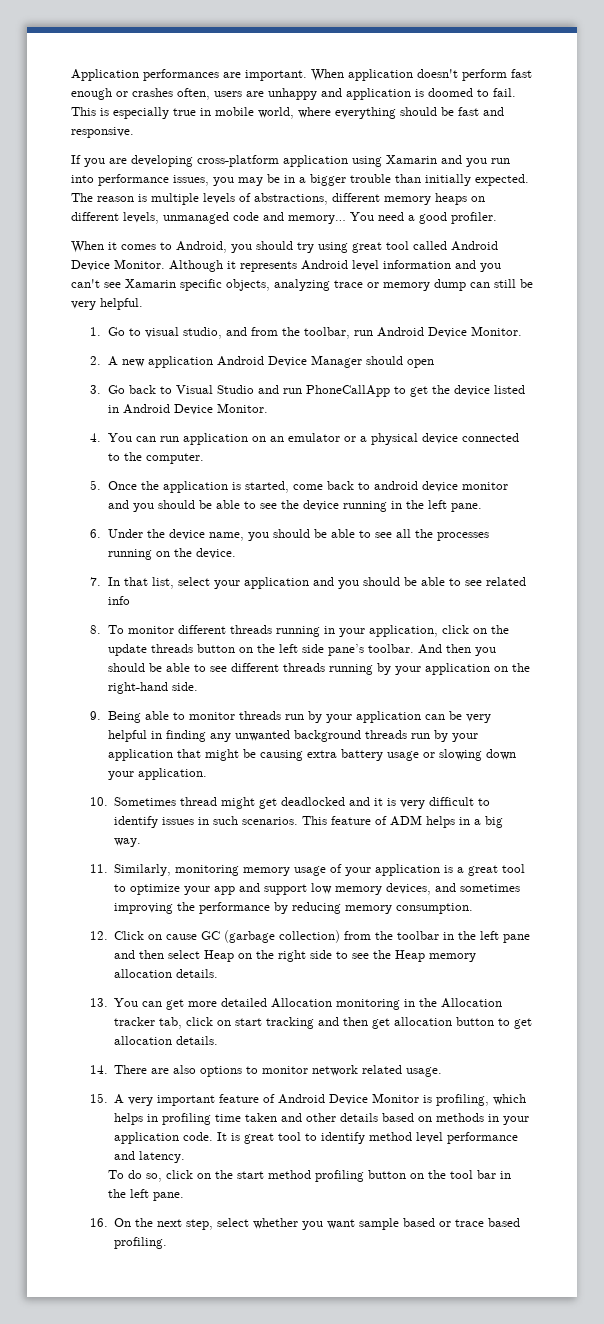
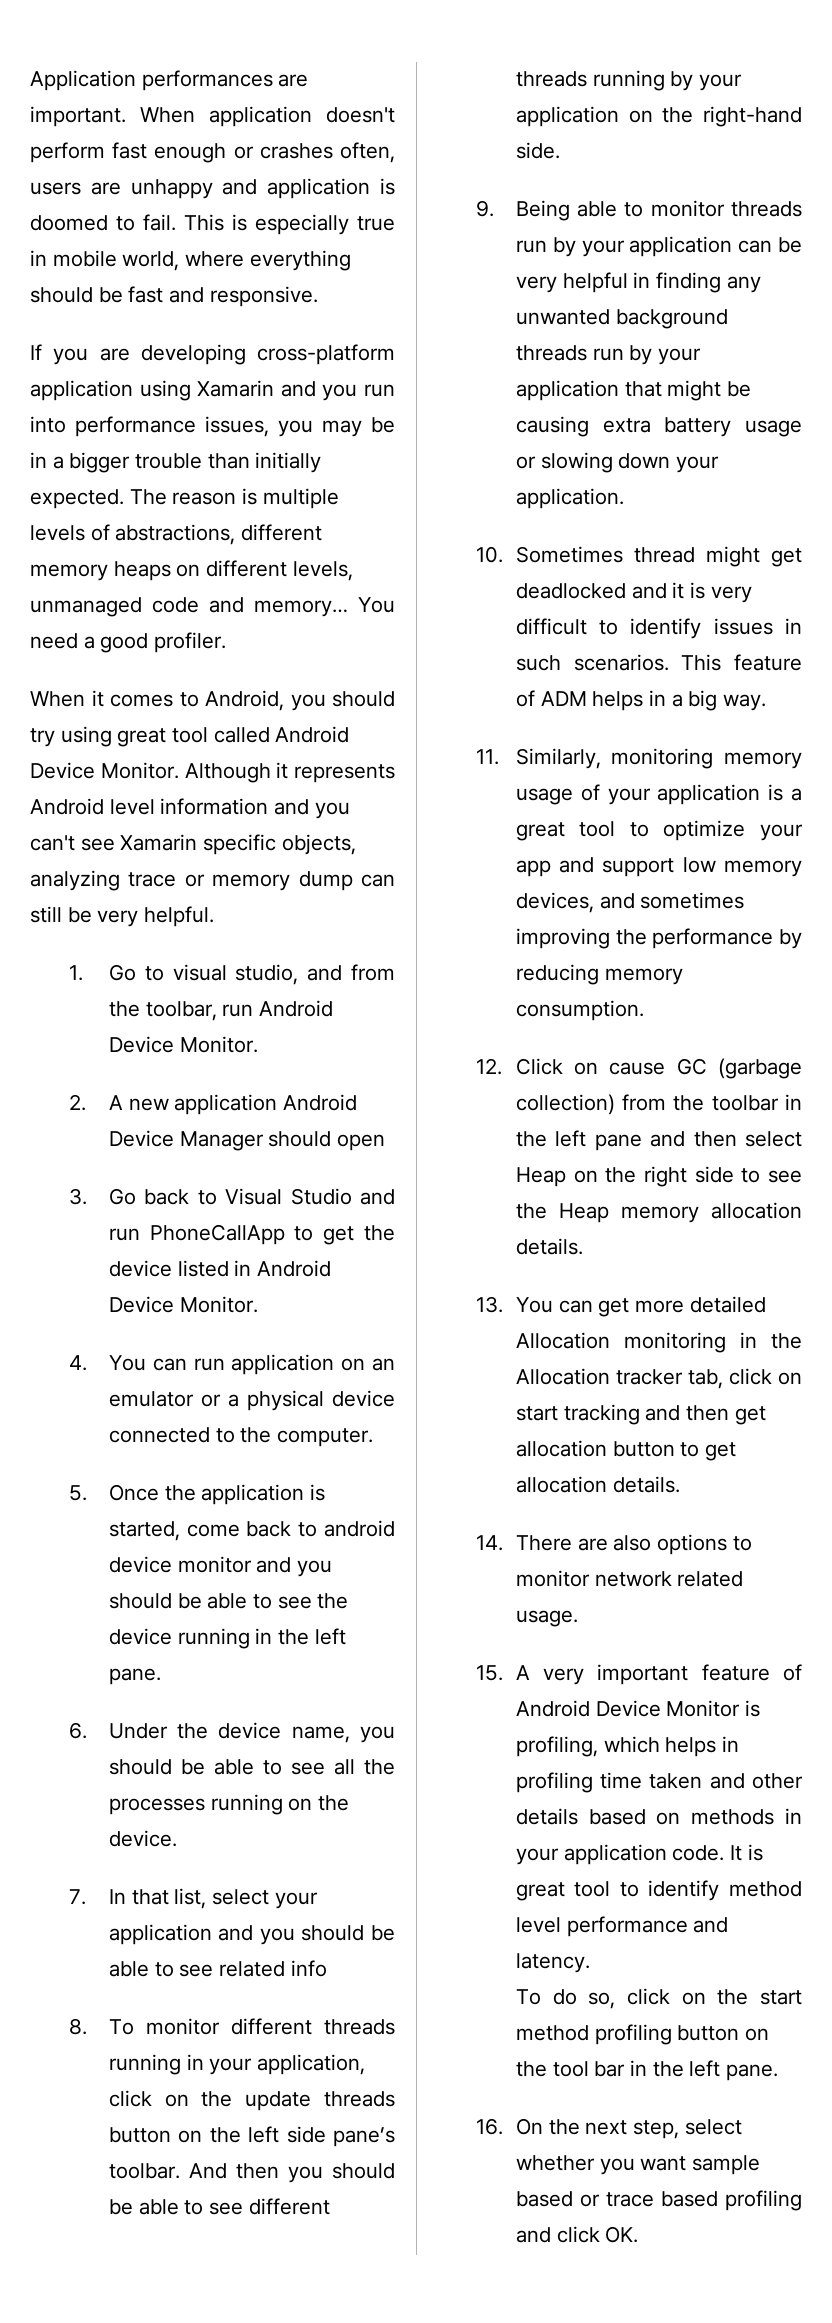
- 16. On the next step, select whether you want sample based or trace based profiling.
+ 16. On the next step, select whether you want sample based or trace based profiling and click OK.

